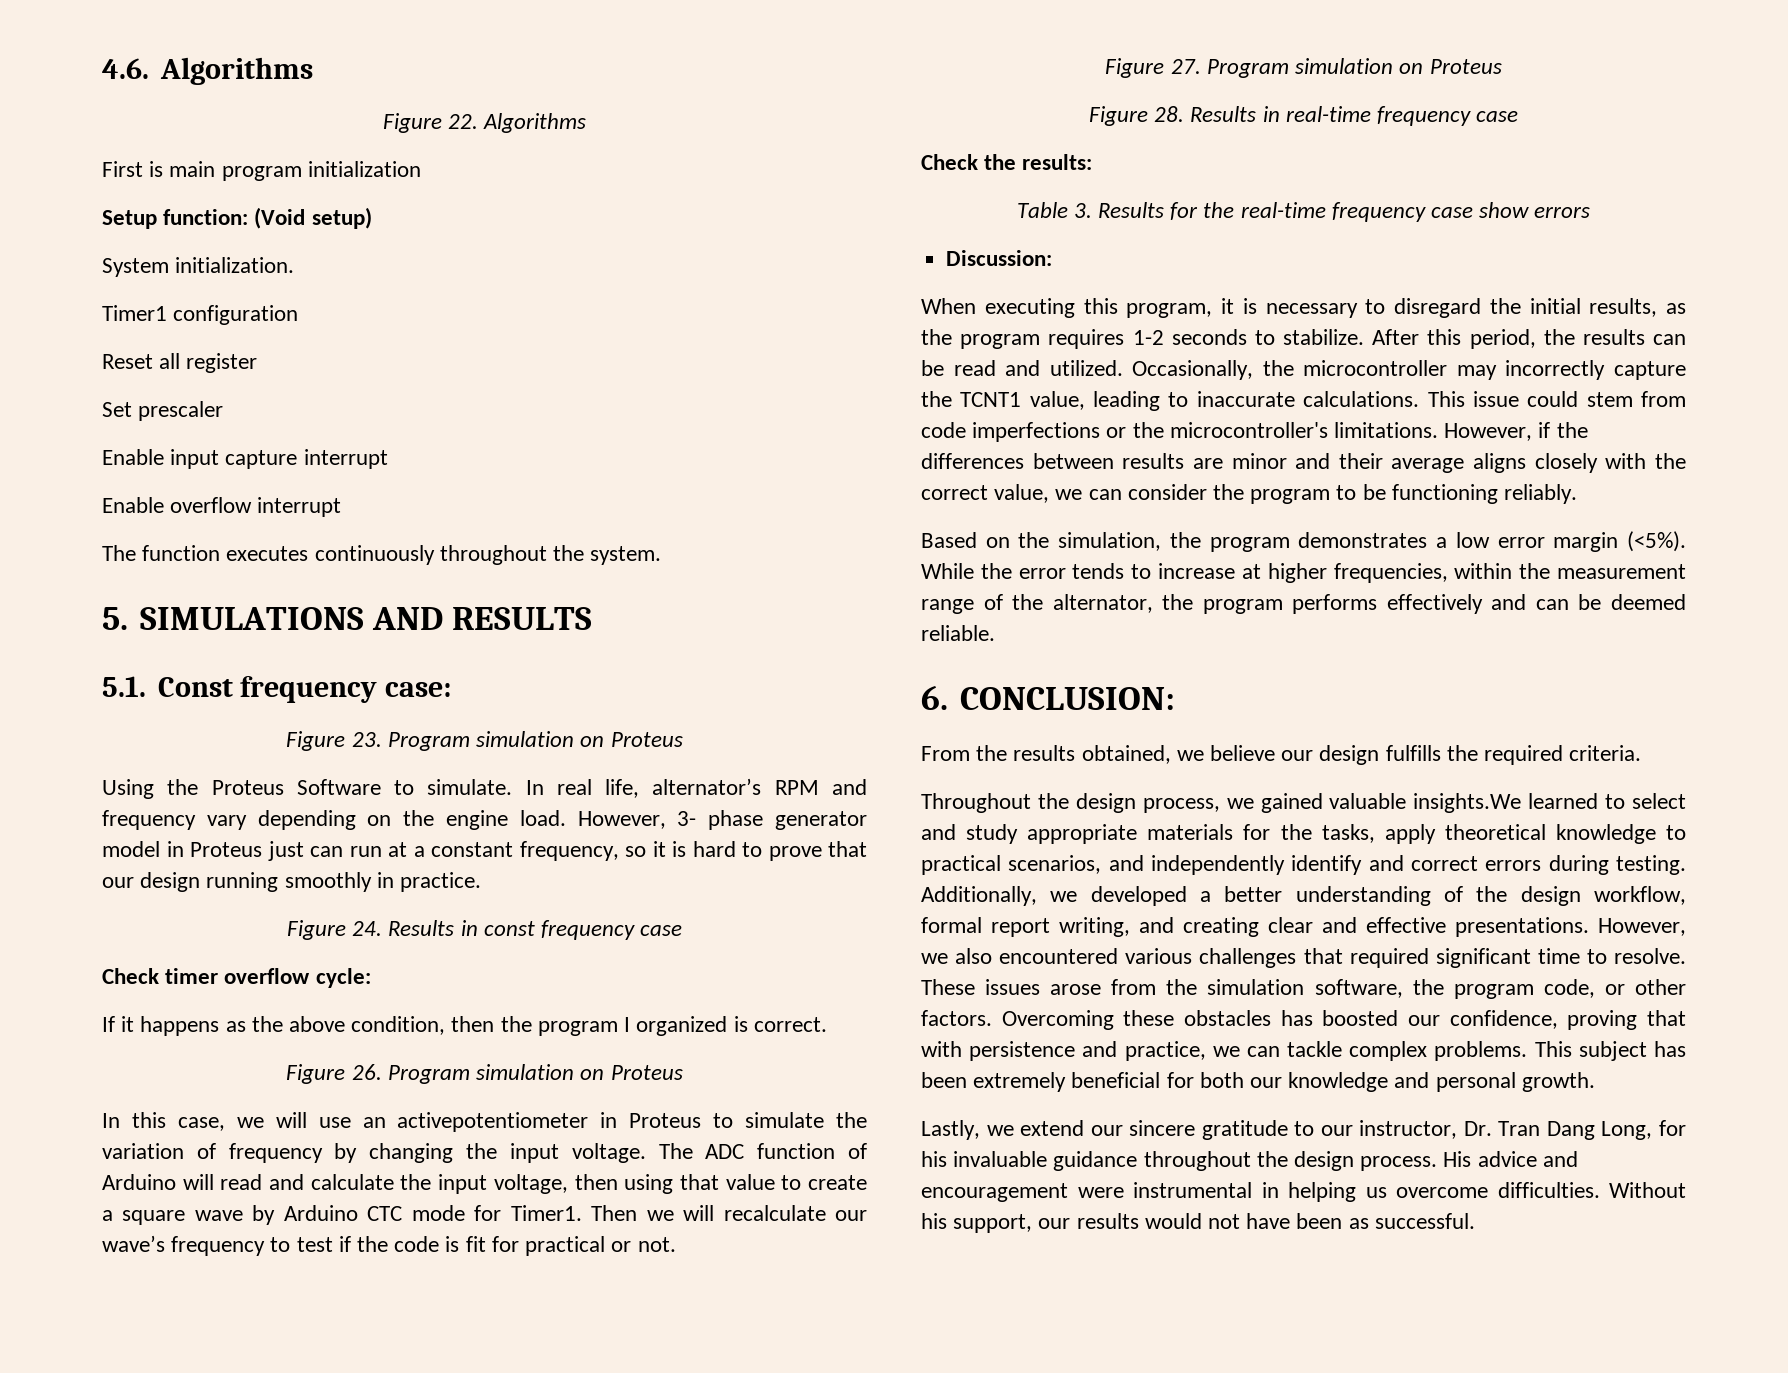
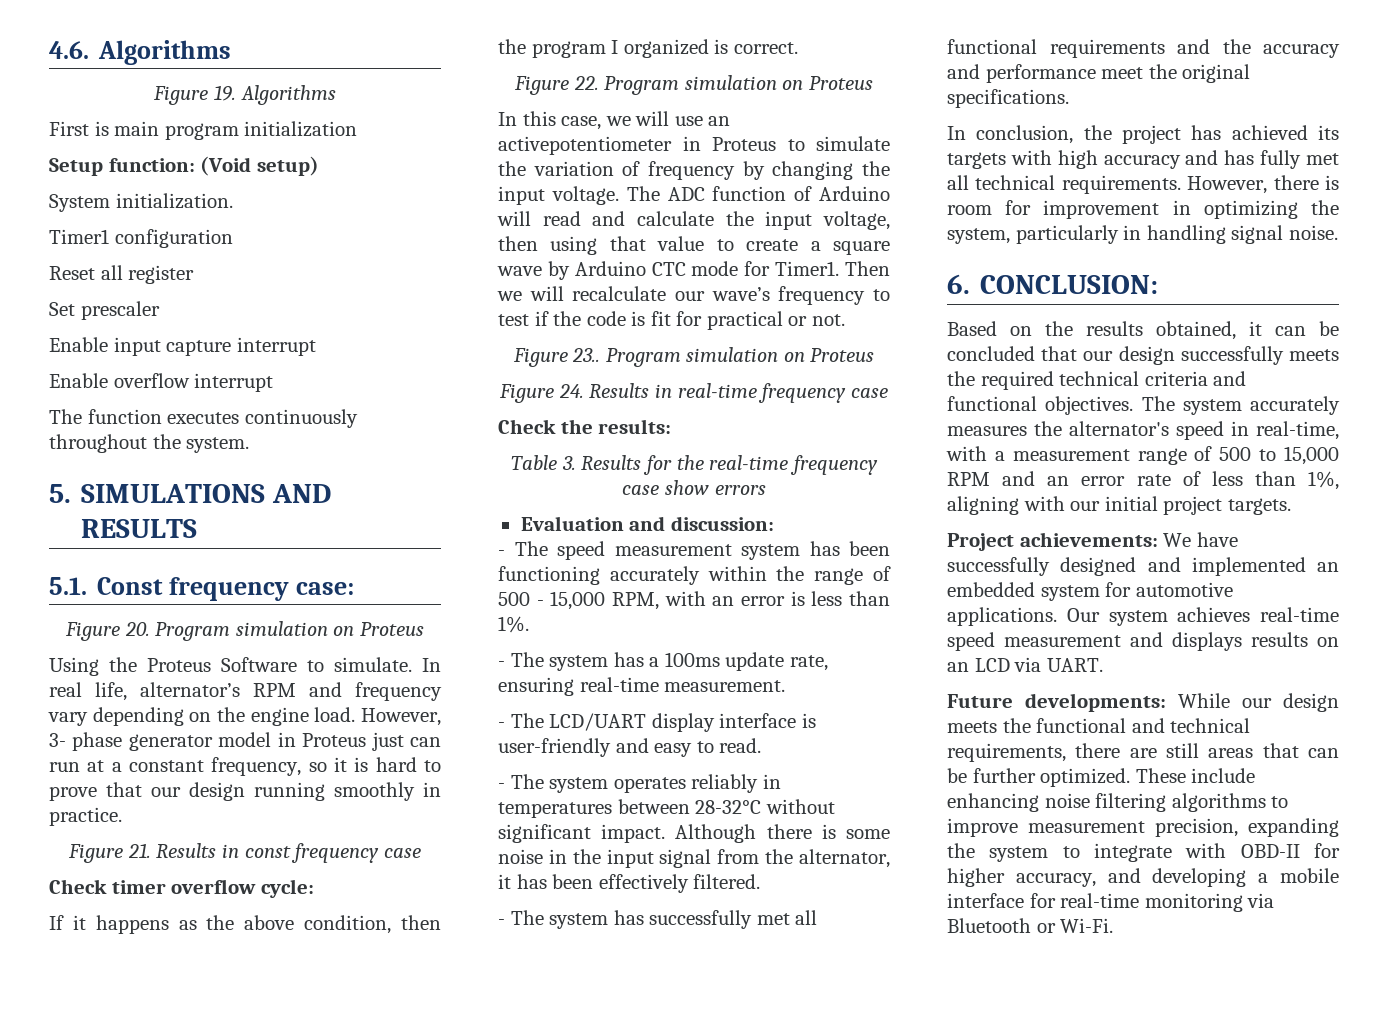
- Figure 22. Algorithms
+ Figure 19. Algorithms
- Figure 23. Program simulation on Proteus
+ Figure 20. Program simulation on Proteus
- Figure 24. Results in const frequency case
+ Figure 21. Results in const frequency case
- Figure 26. Program simulation on Proteus
+ Figure 22. Program simulation on Proteus
- Figure 27. Program simulation on Proteus
+ Figure 23.. Program simulation on Proteus
- Figure 28. Results in real-time frequency case
+ Figure 24. Results in real-time frequency case
- Discussion:
- When executing this program, it is necessary to disregard the initial results, as the program requires 1-2 seconds to stabilize. After this period, the results can be read and utilized. Occasionally, the microcontroller may incorrectly capture the TCNT1 value, leading to inaccurate calculations. This issue could stem from code imperfections or the microcontroller's limitations. However, if the differences between results are minor and their average aligns closely with the correct value, we can consider the program to be functioning reliably.
- Based on the simulation, the program demonstrates a low error margin (<5%). While the error tends to increase at higher frequencies, within the measurement range of the alternator, the program performs effectively and can be deemed reliable.
+ Evaluation and discussion:
+ - The speed measurement system has been functioning accurately within the range of 500 - 15,000 RPM, with an error is less than 1%.
+ - The system has a 100ms update rate, ensuring real-time measurement.
+ - The LCD/UART display interface is user-friendly and easy to read.
+ - The system operates reliably in temperatures between 28-32°C without significant impact. Although there is some noise in the input signal from the alternator, it has been effectively filtered.
+ - The system has successfully met all functional requirements and the accuracy and performance meet the original specifications.
+ In conclusion, the project has achieved its targets with high accuracy and has fully met all technical requirements. However, there is room for improvement in optimizing the system, particularly in handling signal noise.
  6. CONCLUSION:
- From the results obtained, we believe our design fulfills the required criteria.
- Throughout the design process, we gained valuable insights.We learned to select and study appropriate materials for the tasks, apply theoretical knowledge to practical scenarios, and independently identify and correct errors during testing. Additionally, we developed a better understanding of the design workflow, formal report writing, and creating clear and effective presentations. However, we also encountered various challenges that required significant time to resolve. These issues arose from the simulation software, the program code, or other factors. Overcoming these obstacles has boosted our confidence, proving that with persistence and practice, we can tackle complex problems. This subject has been extremely beneficial for both our knowledge and personal growth.
- Lastly, we extend our sincere gratitude to our instructor, Dr. Tran Dang Long, for his invaluable guidance throughout the design process. His advice and encouragement were instrumental in helping us overcome difficulties. Without his support, our results would not have been as successful.
+ Based on the results obtained, it can be concluded that our design successfully meets the required technical criteria and functional objectives. The system accurately measures the alternator's speed in real-time, with a measurement range of 500 to 15,000 RPM and an error rate of less than 1%, aligning with our initial project targets.
+ Project achievements: We have successfully designed and implemented an embedded system for automotive applications. Our system achieves real-time speed measurement and displays results on an LCD via UART.
+ Future developments: While our design meets the functional and technical requirements, there are still areas that can be further optimized. These include enhancing noise filtering algorithms to improve measurement precision, expanding the system to integrate with OBD-II for higher accuracy, and developing a mobile interface for real-time monitoring via Bluetooth or Wi-Fi.

